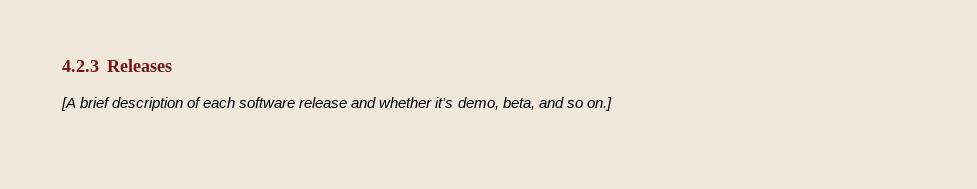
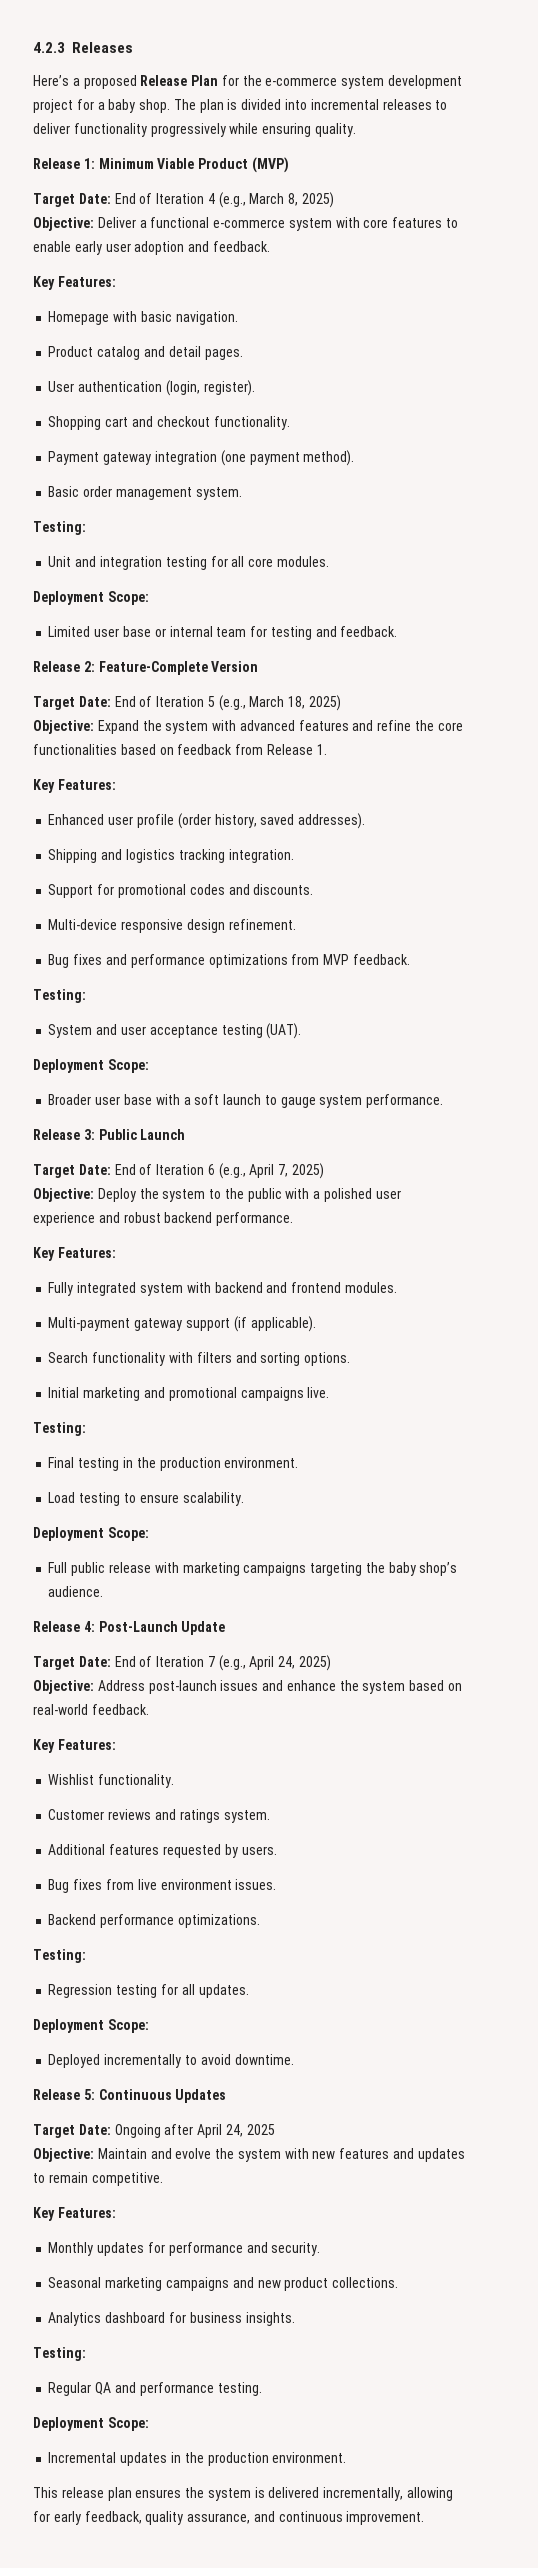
- [A brief description of each software release and whether it’s demo, beta, and so on.]
+ Here’s a proposed Release Plan for the e-commerce system development project for a baby shop. The plan is divided into incremental releases to deliver functionality progressively while ensuring quality.
+ Release 1: Minimum Viable Product (MVP)
+ Target Date: End of Iteration 4 (e.g., March 8, 2025)
+ Objective: Deliver a functional e-commerce system with core features to enable early user adoption and feedback.
+ Key Features:
+ Homepage with basic navigation.
+ Product catalog and detail pages.
+ User authentication (login, register).
+ Shopping cart and checkout functionality.
+ Payment gateway integration (one payment method).
+ Basic order management system.
+ Testing:
+ Unit and integration testing for all core modules.
+ Deployment Scope:
+ Limited user base or internal team for testing and feedback.
+ Release 2: Feature-Complete Version
+ Target Date: End of Iteration 5 (e.g., March 18, 2025)
+ Objective: Expand the system with advanced features and refine the core functionalities based on feedback from Release 1.
+ Key Features:
+ Enhanced user profile (order history, saved addresses).
+ Shipping and logistics tracking integration.
+ Support for promotional codes and discounts.
+ Multi-device responsive design refinement.
+ Bug fixes and performance optimizations from MVP feedback.
+ Testing:
+ System and user acceptance testing (UAT).
+ Deployment Scope:
+ Broader user base with a soft launch to gauge system performance.
+ Release 3: Public Launch
+ Target Date: End of Iteration 6 (e.g., April 7, 2025)
+ Objective: Deploy the system to the public with a polished user experience and robust backend performance.
+ Key Features:
+ Fully integrated system with backend and frontend modules.
+ Multi-payment gateway support (if applicable).
+ Search functionality with filters and sorting options.
+ Initial marketing and promotional campaigns live.
+ Testing:
+ Final testing in the production environment.
+ Load testing to ensure scalability.
+ Deployment Scope:
+ Full public release with marketing campaigns targeting the baby shop’s audience.
+ Release 4: Post-Launch Update
+ Target Date: End of Iteration 7 (e.g., April 24, 2025)
+ Objective: Address post-launch issues and enhance the system based on real-world feedback.
+ Key Features:
+ Wishlist functionality.
+ Customer reviews and ratings system.
+ Additional features requested by users.
+ Bug fixes from live environment issues.
+ Backend performance optimizations.
+ Testing:
+ Regression testing for all updates.
+ Deployment Scope:
+ Deployed incrementally to avoid downtime.
+ Release 5: Continuous Updates
+ Target Date: Ongoing after April 24, 2025
+ Objective: Maintain and evolve the system with new features and updates to remain competitive.
+ Key Features:
+ Monthly updates for performance and security.
+ Seasonal marketing campaigns and new product collections.
+ Analytics dashboard for business insights.
+ Testing:
+ Regular QA and performance testing.
+ Deployment Scope:
+ Incremental updates in the production environment.
+ This release plan ensures the system is delivered incrementally, allowing for early feedback, quality assurance, and continuous improvement.

